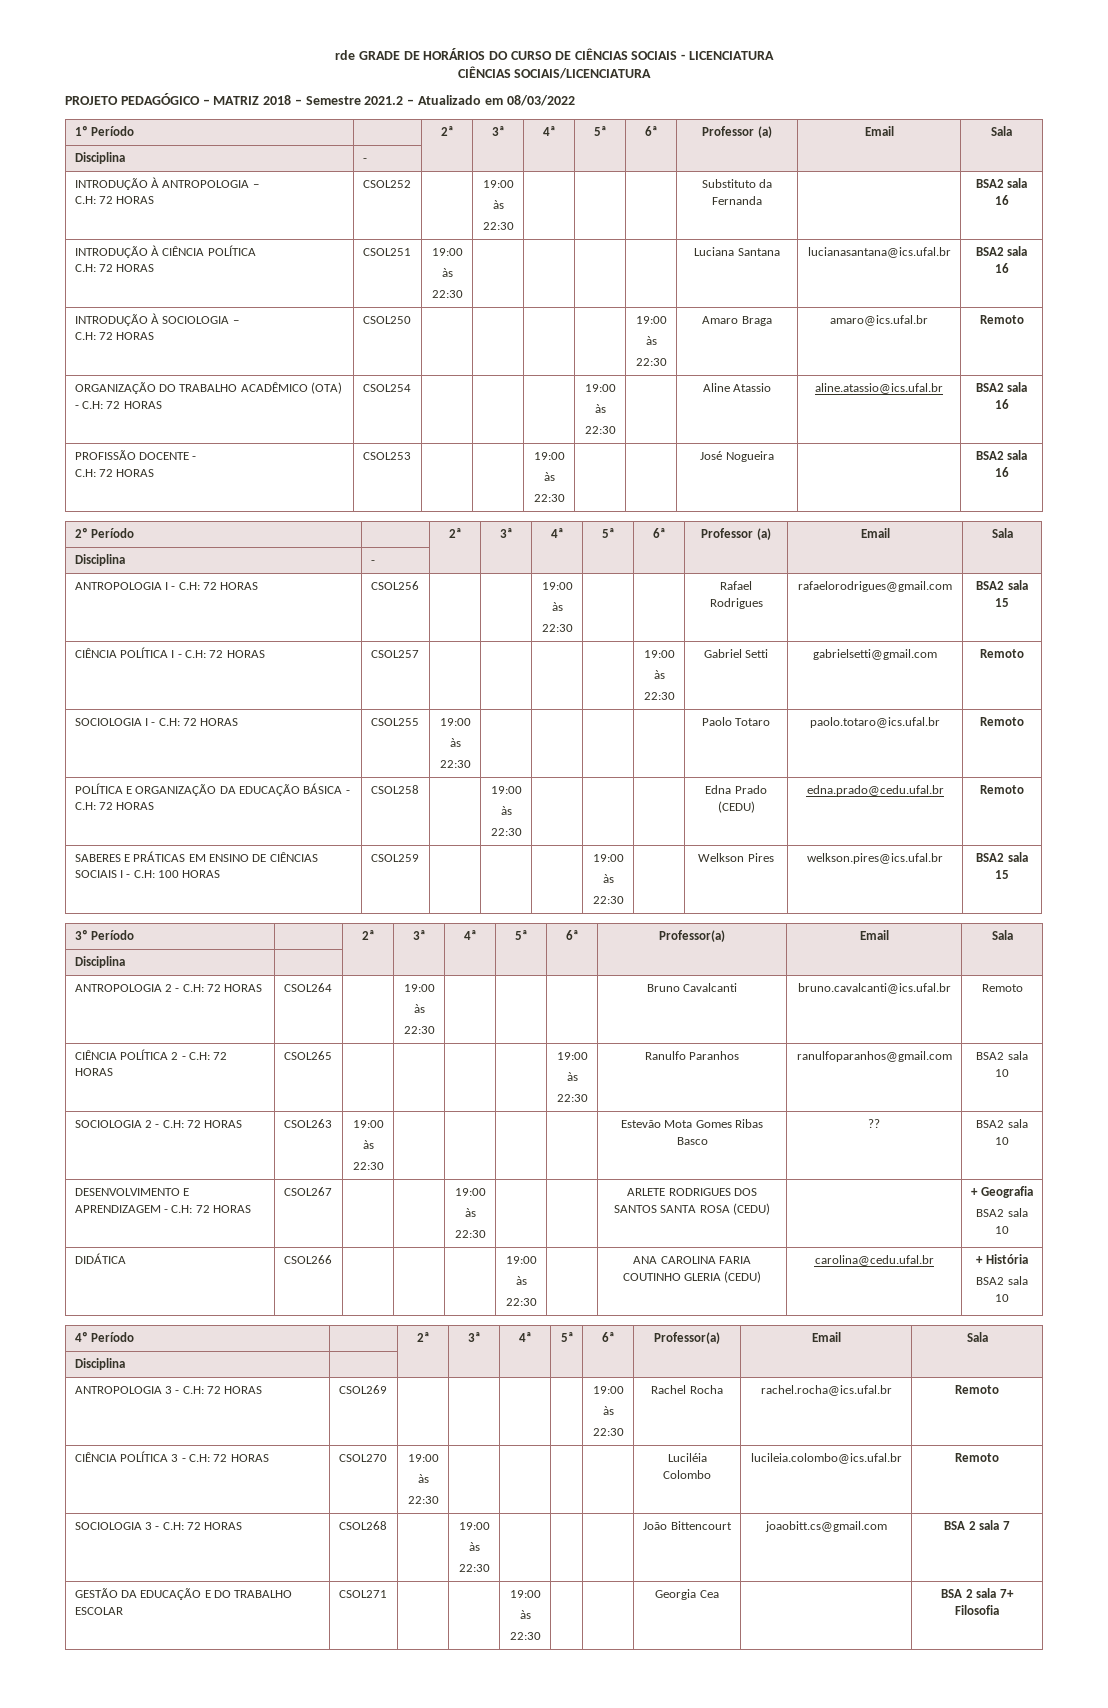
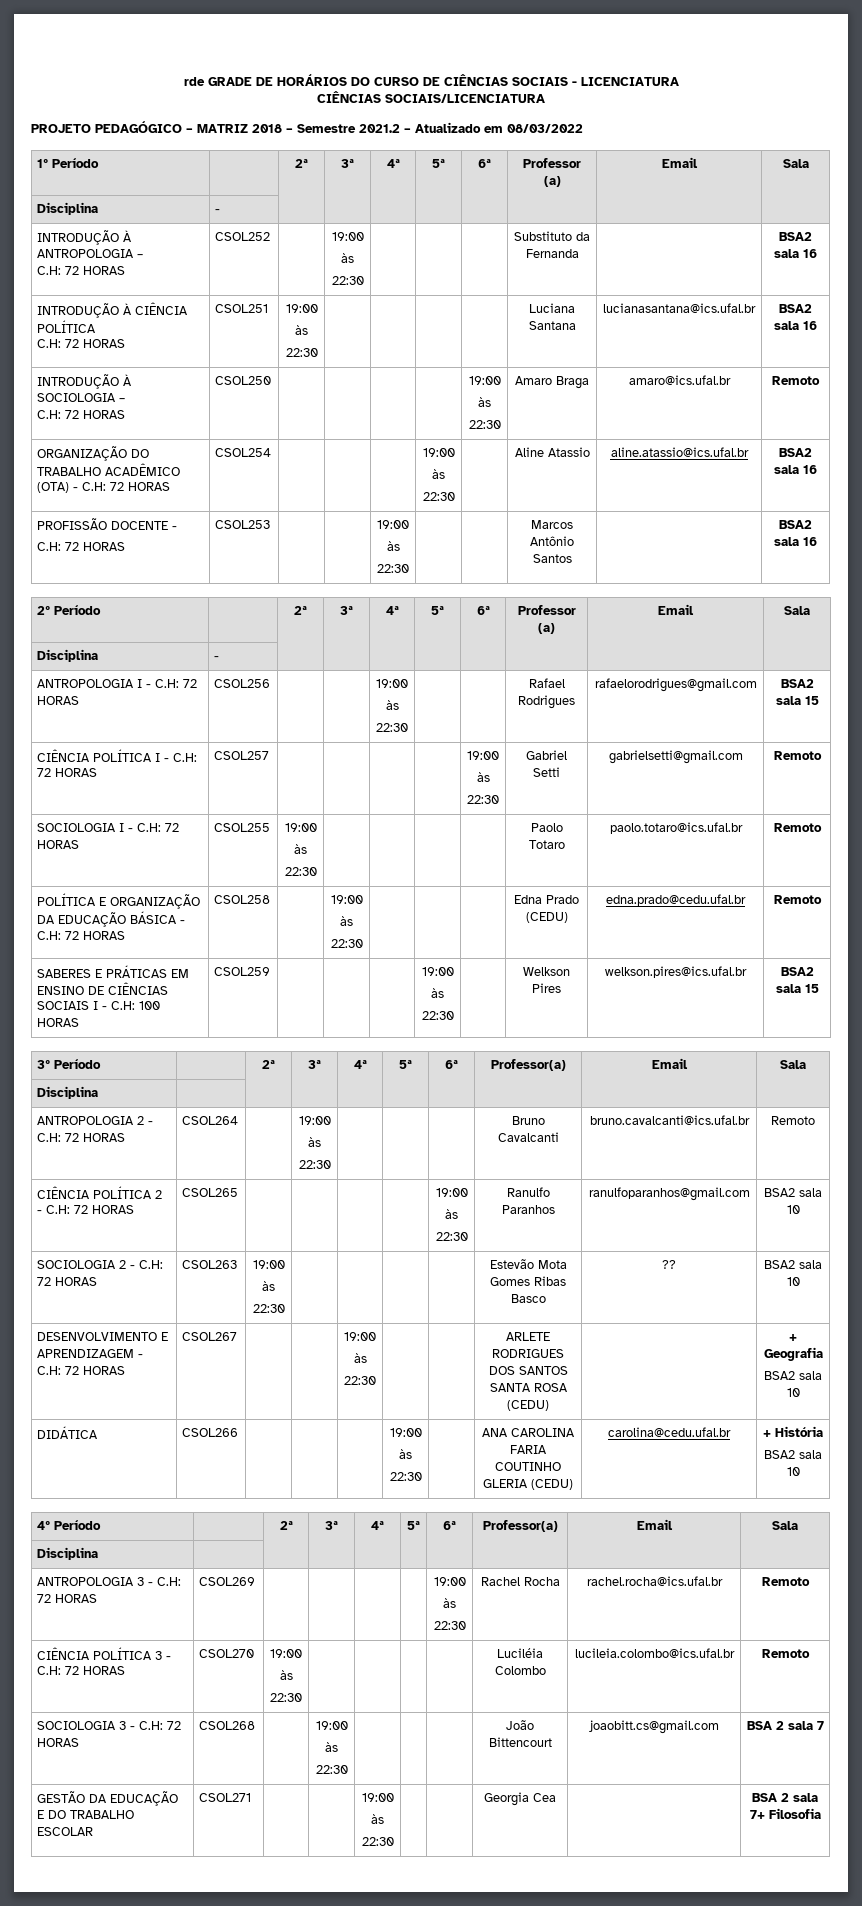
  PROFISSÃO DOCENTE -
  C.H: 72 HORAS | CSOL253 | | | 19:00
  às
- 22:30 | | | José Nogueira | | BSA2 sala 16
+ 22:30 | | | Marcos Antônio Santos | | BSA2 sala 16

